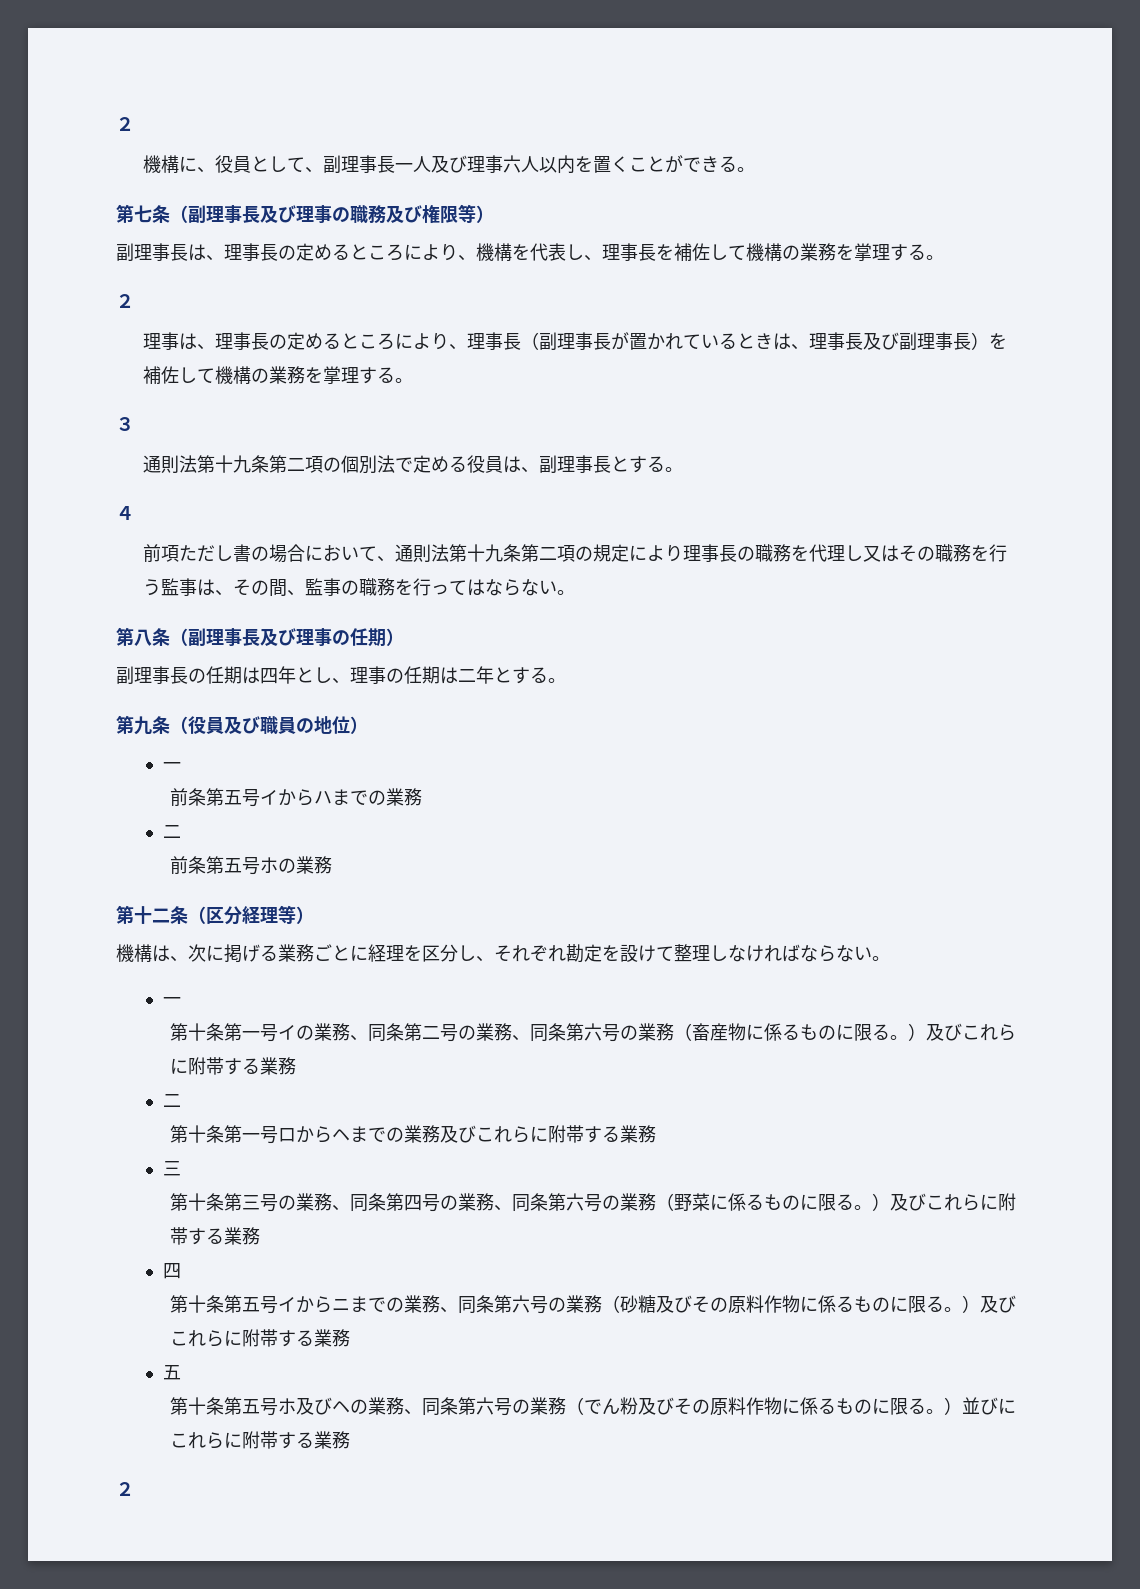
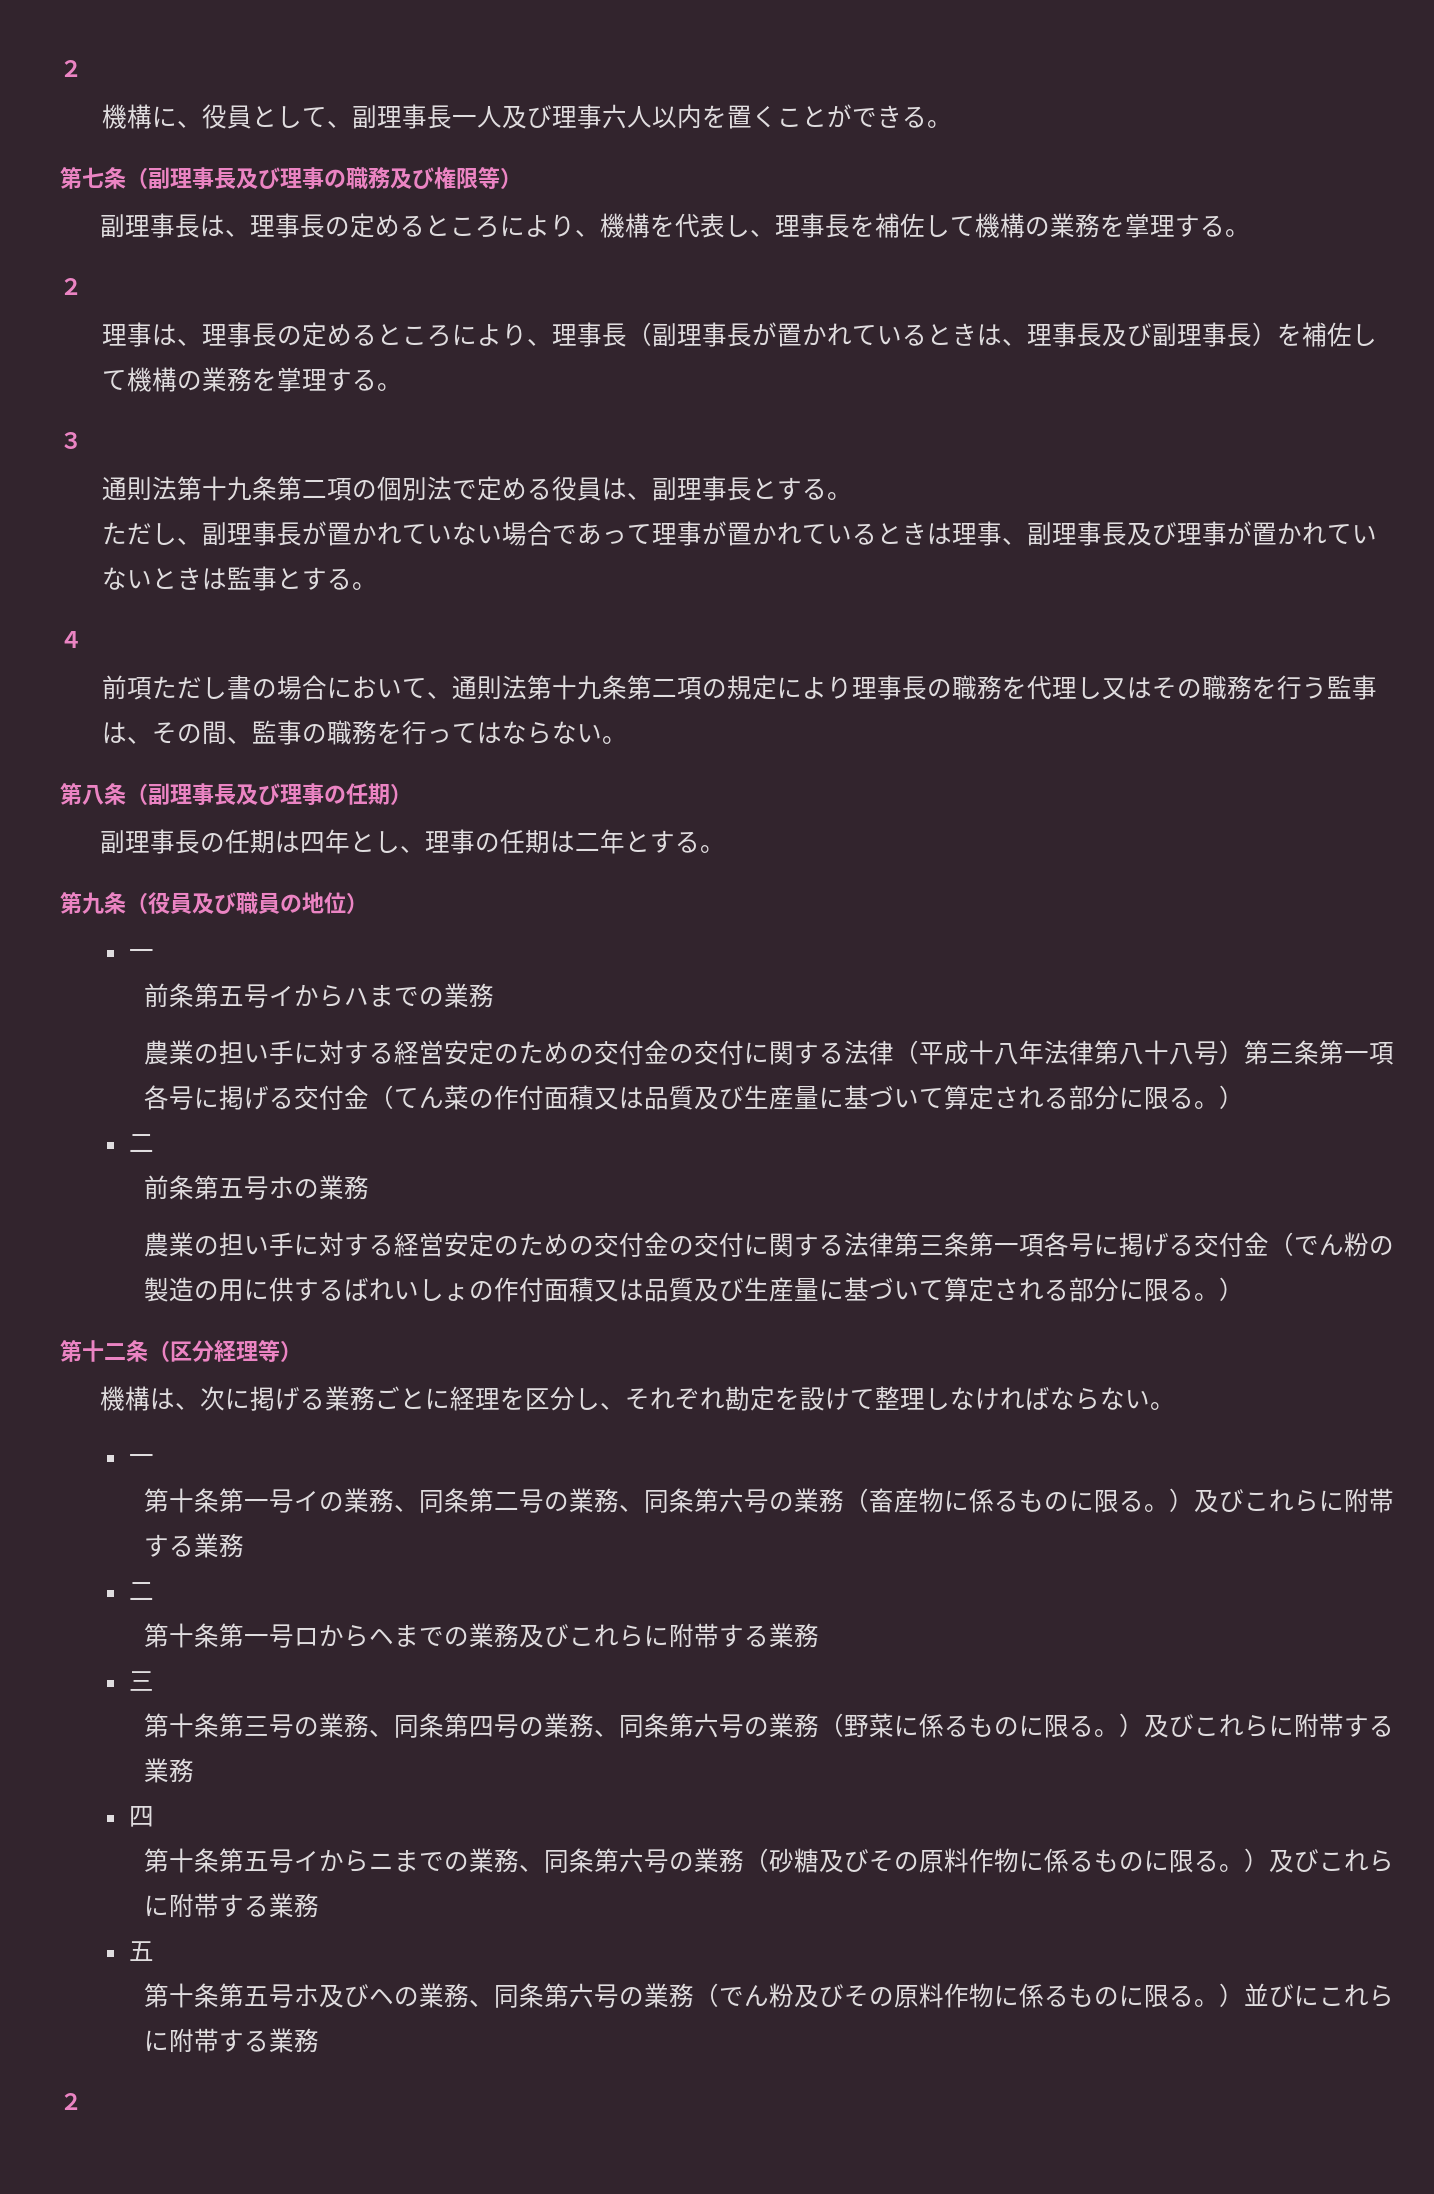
+ ただし、副理事長が置かれていない場合であって理事が置かれているときは理事、副理事長及び理事が置かれていないときは監事とする。
+ 農業の担い手に対する経営安定のための交付金の交付に関する法律（平成十八年法律第八十八号）第三条第一項各号に掲げる交付金（てん菜の作付面積又は品質及び生産量に基づいて算定される部分に限る。）
+ 農業の担い手に対する経営安定のための交付金の交付に関する法律第三条第一項各号に掲げる交付金（でん粉の製造の用に供するばれいしょの作付面積又は品質及び生産量に基づいて算定される部分に限る。）

